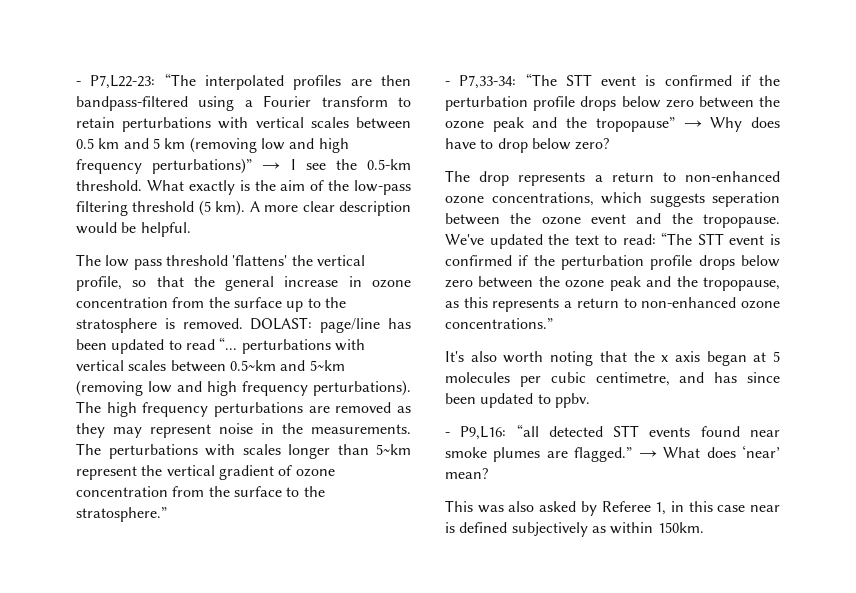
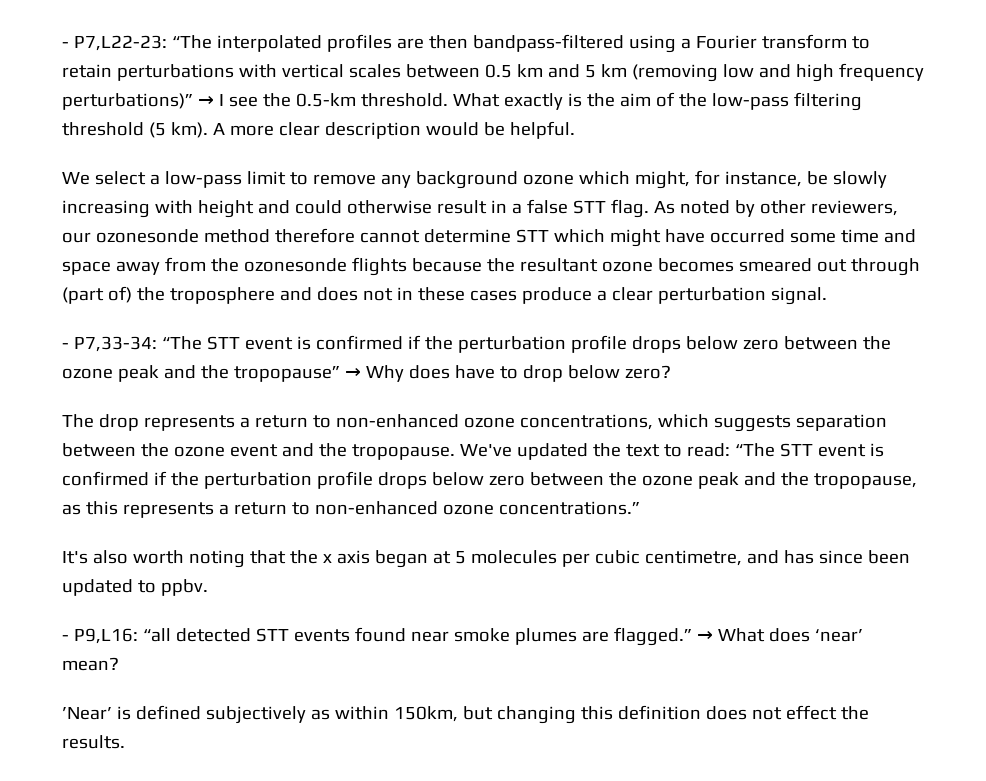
- The low pass threshold 'flattens' the vertical profile, so that the general increase in ozone concentration from the surface up to the stratosphere is removed. DOLAST: page/line has been updated to read “... perturbations with vertical scales between 0.5~km and 5~km (removing low and high frequency perturbations). The high frequency perturbations are removed as they may represent noise in the measurements. The perturbations with scales longer than 5~km represent the vertical gradient of ozone concentration from the surface to the stratosphere.”
+ We select a low-pass limit to remove any background ozone which might, for instance, be slowly increasing with height and could otherwise result in a false STT flag. As noted by other reviewers, our ozonesonde method therefore cannot determine STT which might have occurred some time and space away from the ozonesonde flights because the resultant ozone becomes smeared out through (part of) the troposphere and does not in these cases produce a clear perturbation signal.
- The drop represents a return to non-enhanced ozone concentrations, which suggests seperation between the ozone event and the tropopause.
+ The drop represents a return to non-enhanced ozone concentrations, which suggests separation between the ozone event and the tropopause.
- This was also asked by Referee 1, in this case near is defined subjectively as within 150km.
+ ’Near’ is defined subjectively as within 150km, but changing this definition does not effect the results.

